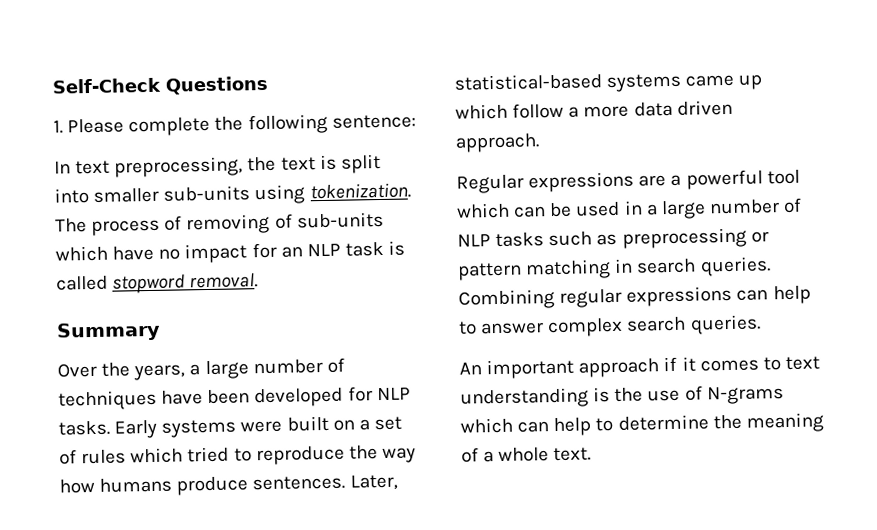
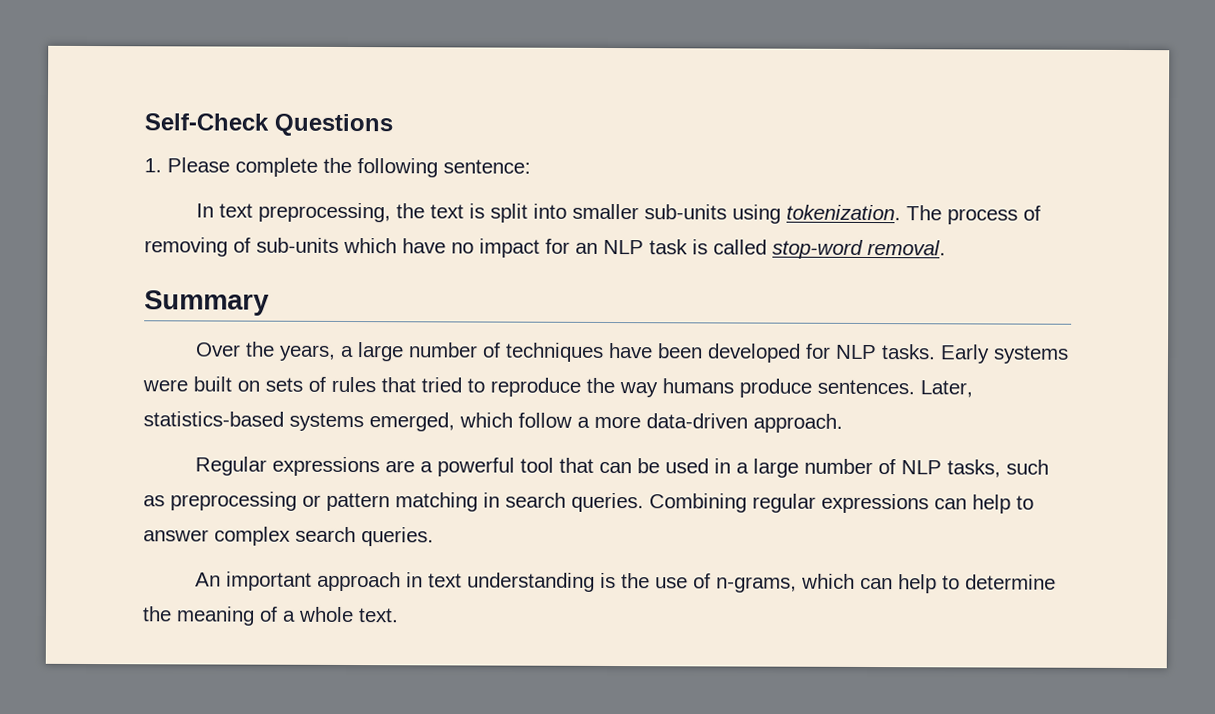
- The process of removing of sub-units which have no impact for an NLP task is called stopword removal.
+ The process of removing of sub-units which have no impact for an NLP task is called stop-word removal.
- Early systems were built on a set of rules which tried to reproduce the way how humans produce sentences.
+ Early systems were built on sets of rules that tried to reproduce the way humans produce sentences.
- Later, statistical-based systems came up which follow a more data driven approach.
+ Later, statistics-based systems emerged, which follow a more data-driven approach.
- Regular expressions are a powerful tool which can be used in a large number of NLP tasks such as preprocessing or pattern matching in search queries.
+ Regular expressions are a powerful tool that can be used in a large number of NLP tasks, such as preprocessing or pattern matching in search queries.
- An important approach if it comes to text understanding is the use of N-grams which can help to determine the meaning of a whole text.
+ An important approach in text understanding is the use of n-grams, which can help to determine the meaning of a whole text.

